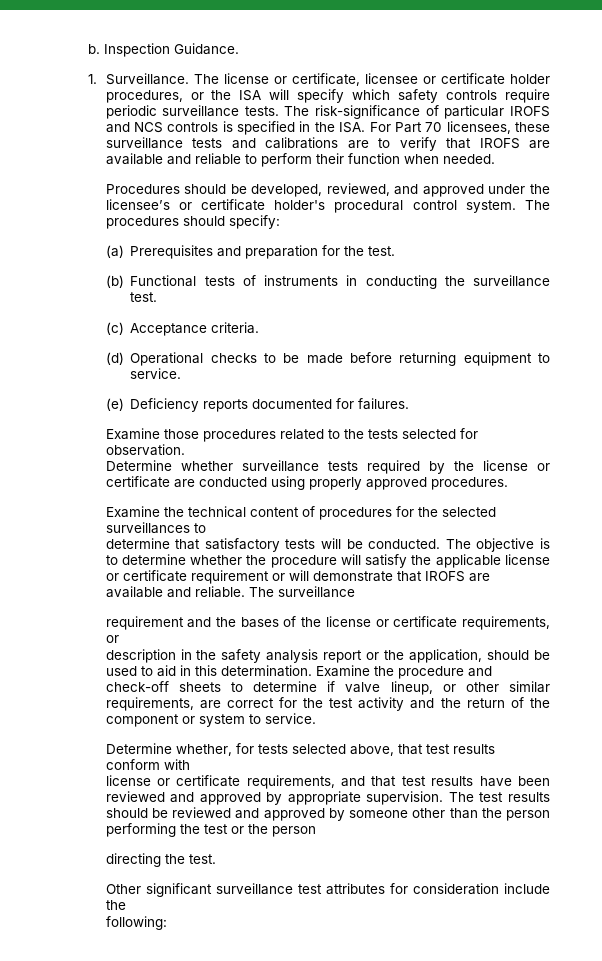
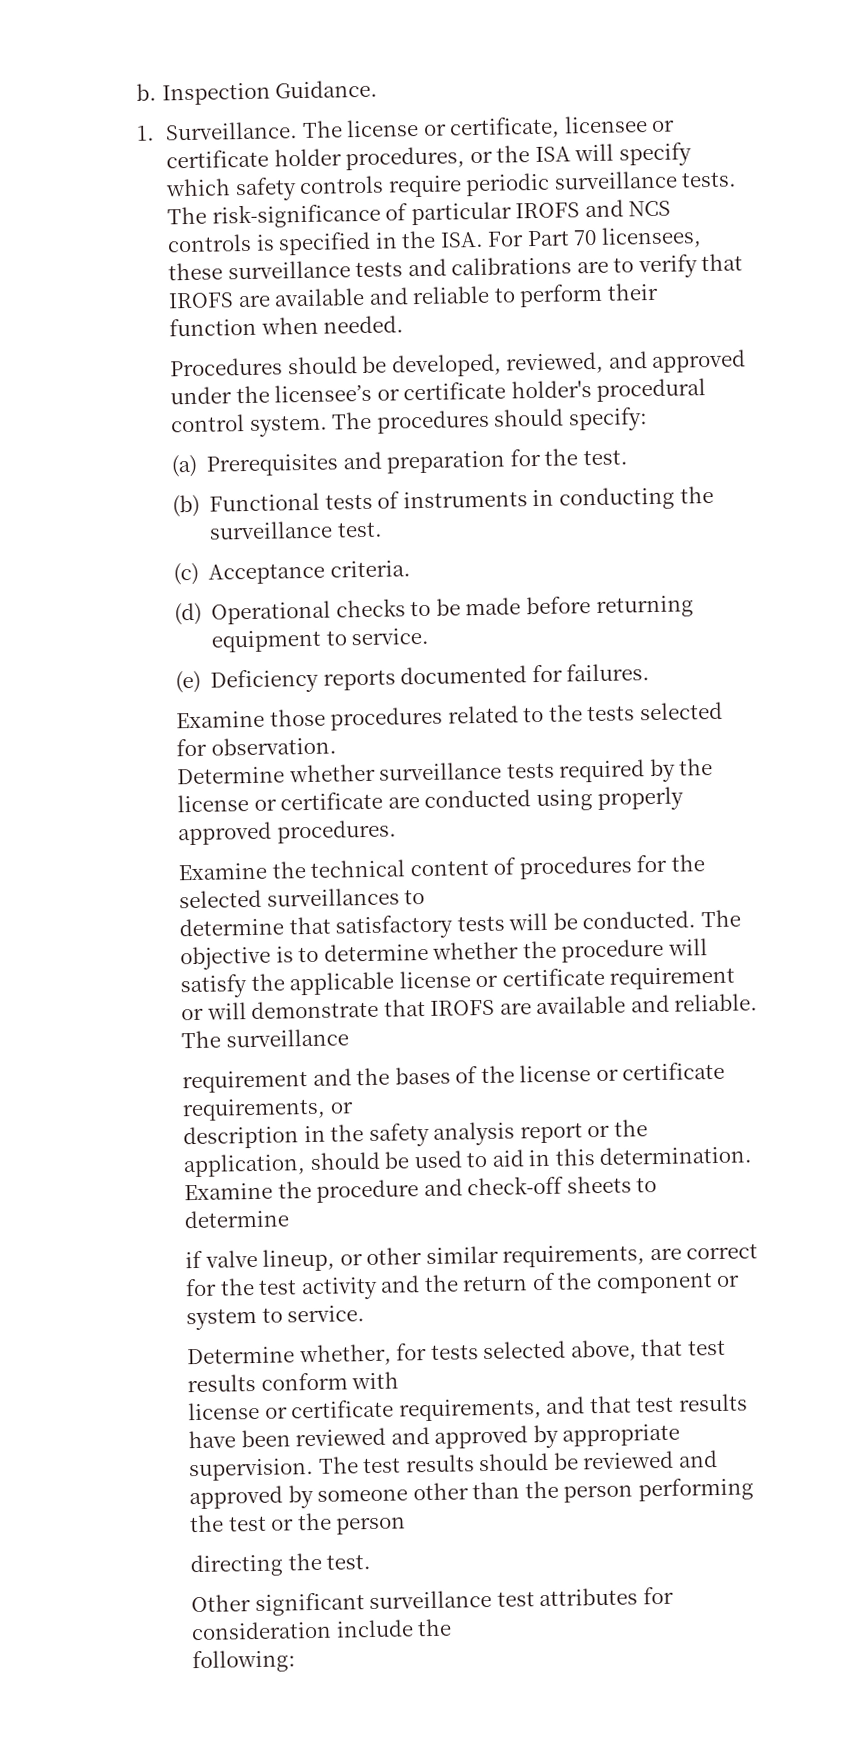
- Examine the procedure and check-off sheets to determine if valve lineup, or other similar requirements, are correct for the test activity and the return of the component or system to service.
+ Examine the procedure and check-off sheets to determine
+ if valve lineup, or other similar requirements, are correct for the test activity and the return of the component or system to service.

